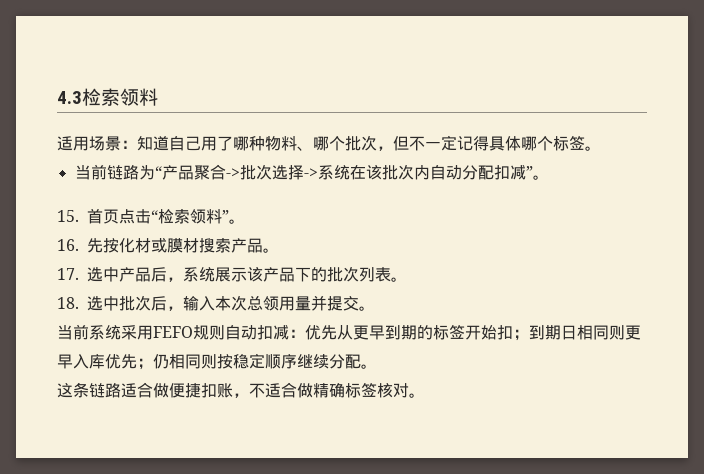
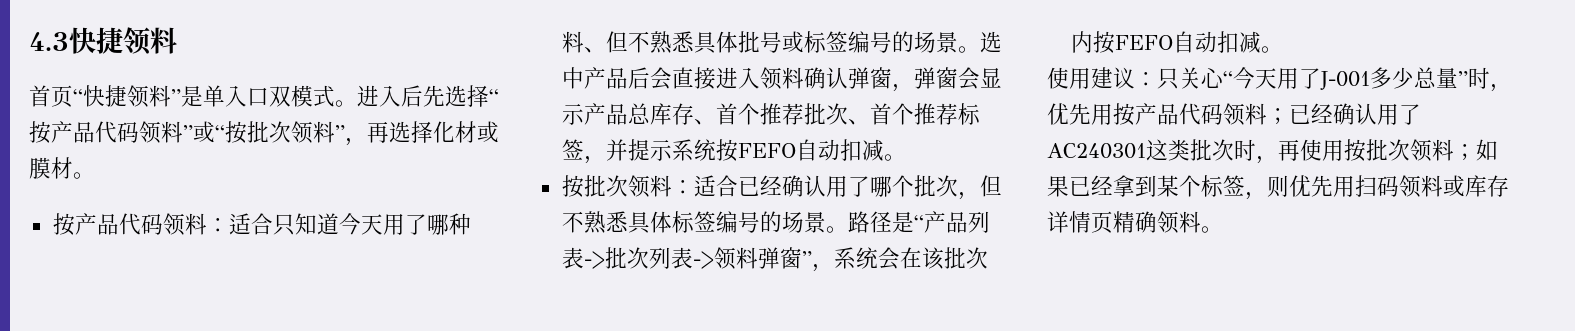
- 4.3检索领料
+ 4.3快捷领料
- 适用场景：知道自己用了哪种物料、哪个批次，但不一定记得具体哪个标签。
- 当前链路为“产品聚合->批次选择->系统在该批次内自动分配扣减”。
- 15.首页点击“检索领料”。
- 16.先按化材或膜材搜索产品。
- 17.选中产品后，系统展示该产品下的批次列表。
- 18.选中批次后，输入本次总领用量并提交。
- 当前系统采用FEFO规则自动扣减：优先从更早到期的标签开始扣；到期日相同则更早入库优先；仍相同则按稳定顺序继续分配。
- 这条链路适合做便捷扣账，不适合做精确标签核对。
+ 首页“快捷领料”是单入口双模式。进入后先选择“按产品代码领料”或“按批次领料”，再选择化材或膜材。
+ 按产品代码领料：适合只知道今天用了哪种料、但不熟悉具体批号或标签编号的场景。选中产品后会直接进入领料确认弹窗，弹窗会显示产品总库存、首个推荐批次、首个推荐标签，并提示系统按FEFO自动扣减。
+ 按批次领料：适合已经确认用了哪个批次，但不熟悉具体标签编号的场景。路径是“产品列表->批次列表->领料弹窗”，系统会在该批次内按FEFO自动扣减。
+ 使用建议：只关心“今天用了J-001多少总量”时，优先用按产品代码领料；已经确认用了AC240301这类批次时，再使用按批次领料；如果已经拿到某个标签，则优先用扫码领料或库存详情页精确领料。

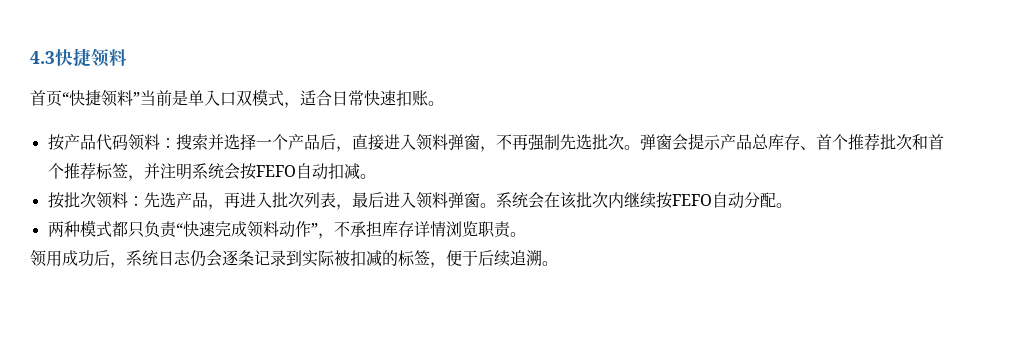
- 首页“快捷领料”是单入口双模式。进入后先选择“按产品代码领料”或“按批次领料”，再选择化材或膜材。
+ 首页“快捷领料”当前是单入口双模式，适合日常快速扣账。
- 按产品代码领料：适合只知道今天用了哪种料、但不熟悉具体批号或标签编号的场景。选中产品后会直接进入领料确认弹窗，弹窗会显示产品总库存、首个推荐批次、首个推荐标签，并提示系统按FEFO自动扣减。
+ 按产品代码领料：搜索并选择一个产品后，直接进入领料弹窗，不再强制先选批次。弹窗会提示产品总库存、首个推荐批次和首个推荐标签，并注明系统会按FEFO自动扣减。
- 按批次领料：适合已经确认用了哪个批次，但不熟悉具体标签编号的场景。路径是“产品列表->批次列表->领料弹窗”，系统会在该批次内按FEFO自动扣减。
- 使用建议：只关心“今天用了J-001多少总量”时，优先用按产品代码领料；已经确认用了AC240301这类批次时，再使用按批次领料；如果已经拿到某个标签，则优先用扫码领料或库存详情页精确领料。
+ 按批次领料：先选产品，再进入批次列表，最后进入领料弹窗。系统会在该批次内继续按FEFO自动分配。
+ 两种模式都只负责“快速完成领料动作”，不承担库存详情浏览职责。
+ 领用成功后，系统日志仍会逐条记录到实际被扣减的标签，便于后续追溯。

